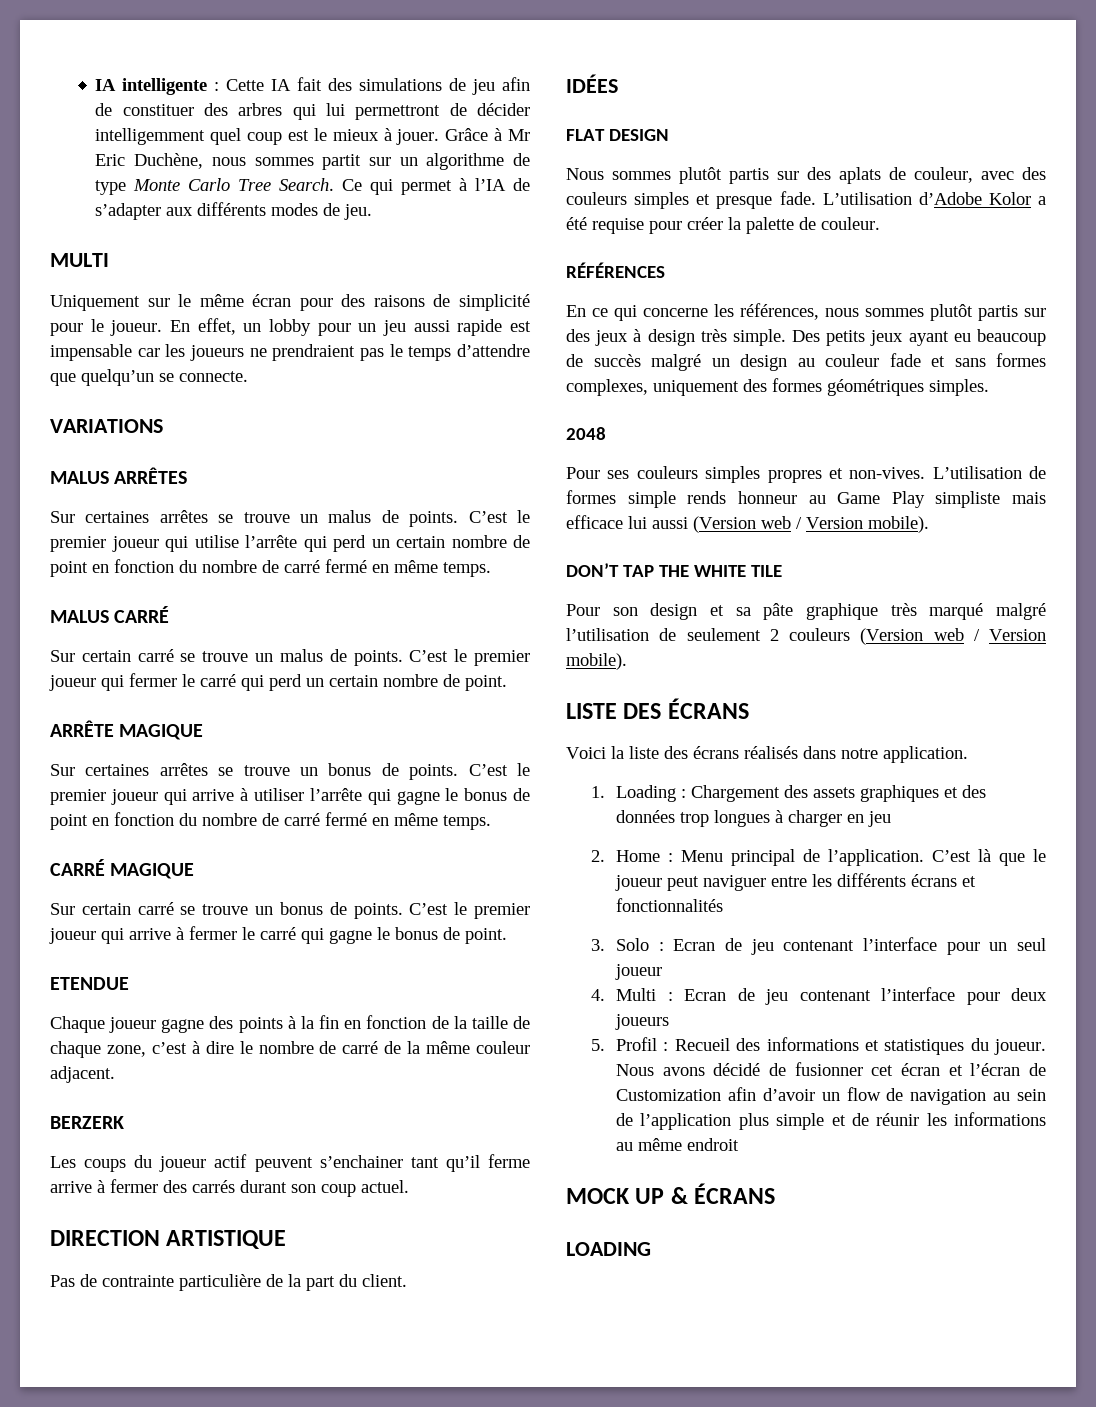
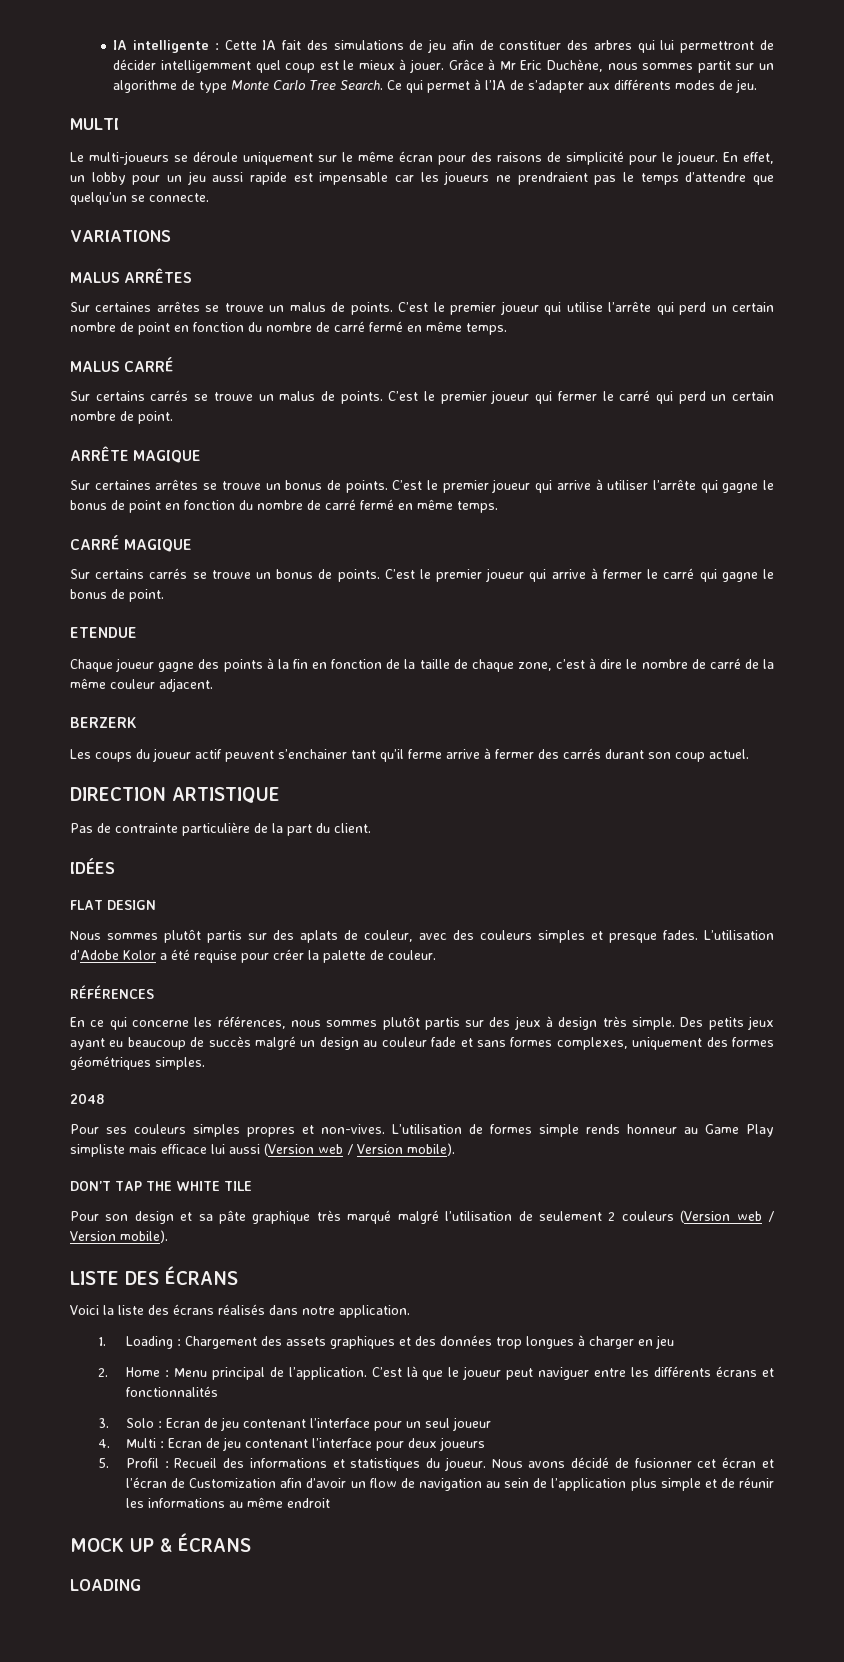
- Uniquement sur le même écran pour des raisons de simplicité pour le joueur.
+ Le multi-joueurs se déroule uniquement sur le même écran pour des raisons de simplicité pour le joueur.
- Sur certain carré se trouve un malus de points.
+ Sur certains carrés se trouve un malus de points.
- Sur certain carré se trouve un bonus de points.
+ Sur certains carrés se trouve un bonus de points.
- Nous sommes plutôt partis sur des aplats de couleur, avec des couleurs simples et presque fade.
+ Nous sommes plutôt partis sur des aplats de couleur, avec des couleurs simples et presque fades.

